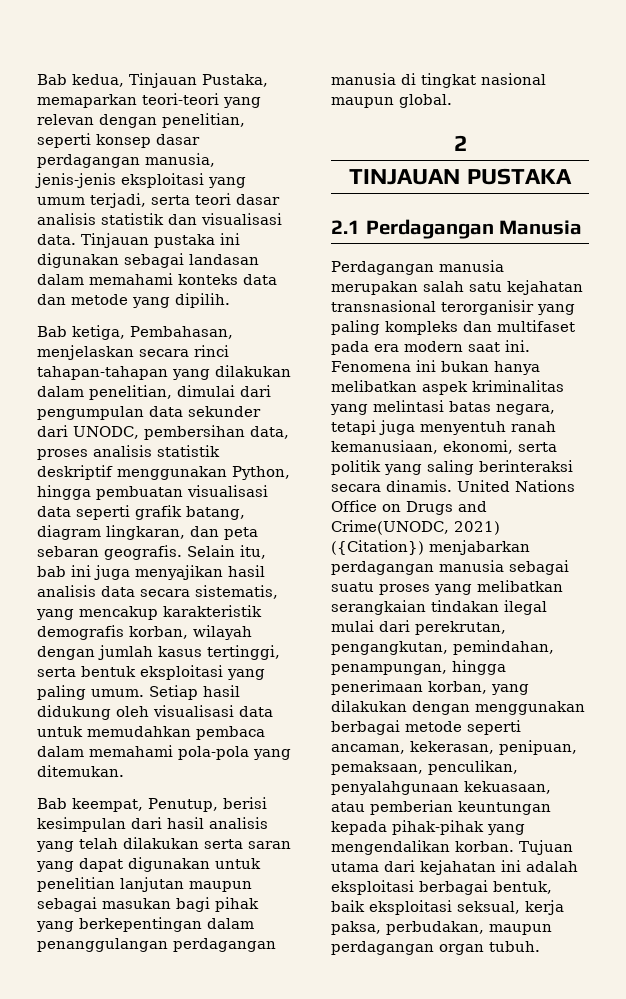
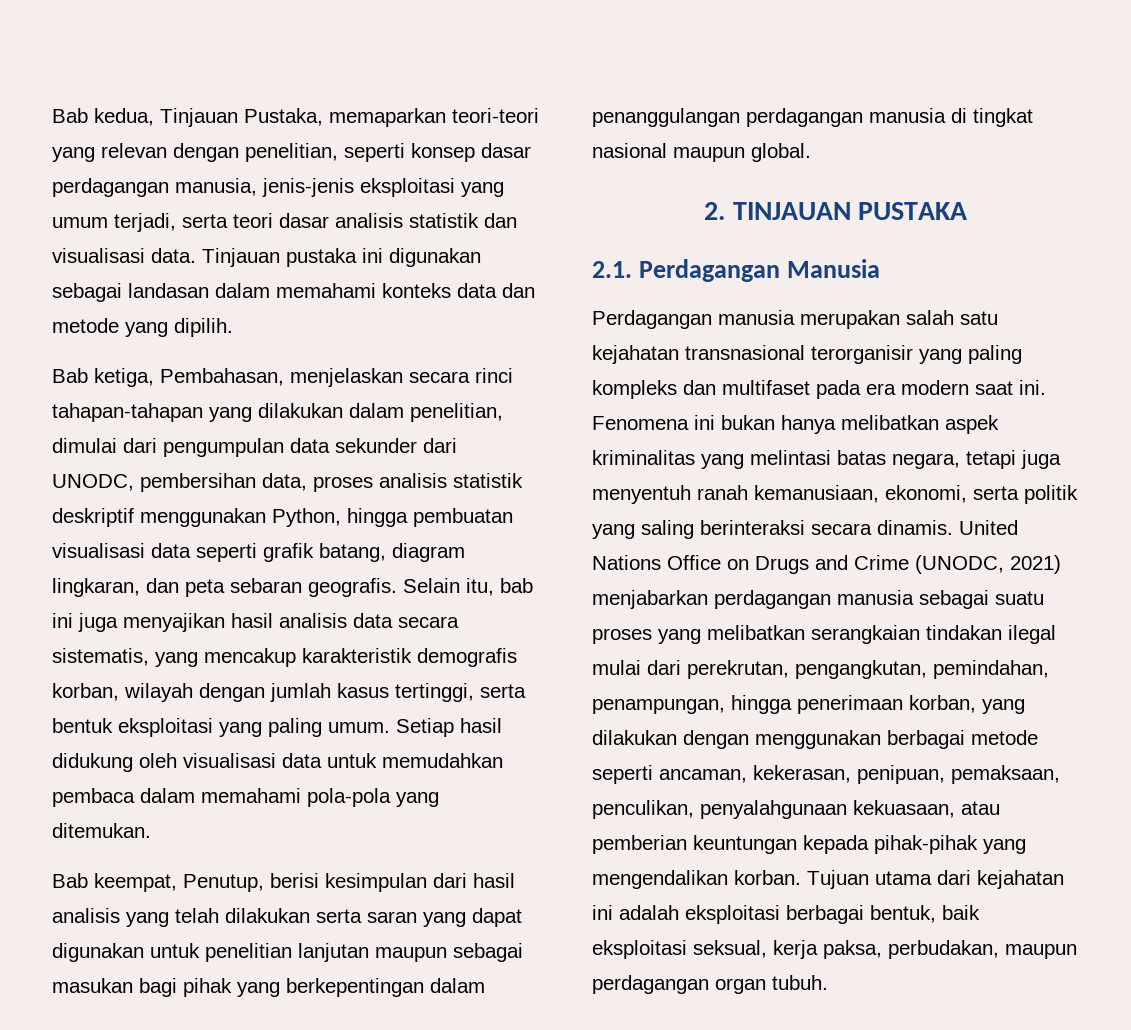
- 2
- TINJAUAN PUSTAKA
+ 2. TINJAUAN PUSTAKA
- 2.1 Perdagangan Manusia
+ 2.1. Perdagangan Manusia
- United Nations Office on Drugs and Crime(UNODC, 2021) ({Citation}) menjabarkan perdagangan manusia sebagai suatu proses yang melibatkan serangkaian tindakan ilegal mulai dari perekrutan, pengangkutan, pemindahan, penampungan, hingga penerimaan korban, yang dilakukan dengan menggunakan berbagai metode seperti ancaman, kekerasan, penipuan, pemaksaan, penculikan, penyalahgunaan kekuasaan, atau pemberian keuntungan kepada pihak-pihak yang mengendalikan korban.
+ United Nations Office on Drugs and Crime (UNODC, 2021) menjabarkan perdagangan manusia sebagai suatu proses yang melibatkan serangkaian tindakan ilegal mulai dari perekrutan, pengangkutan, pemindahan, penampungan, hingga penerimaan korban, yang dilakukan dengan menggunakan berbagai metode seperti ancaman, kekerasan, penipuan, pemaksaan, penculikan, penyalahgunaan kekuasaan, atau pemberian keuntungan kepada pihak-pihak yang mengendalikan korban.

